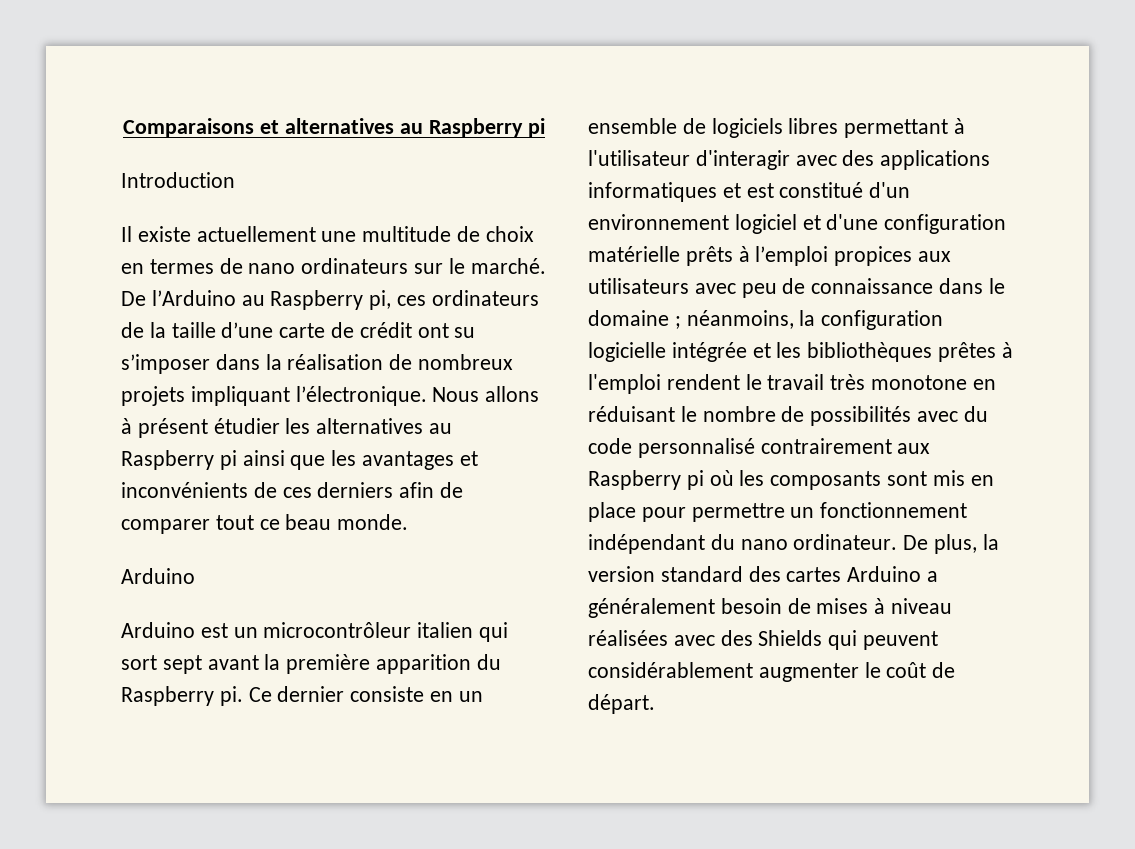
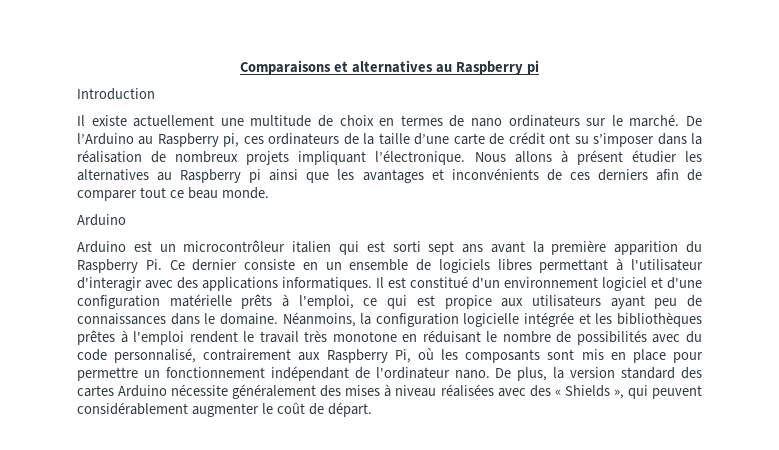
- Arduino est un microcontrôleur italien qui sort sept avant la première apparition du Raspberry pi. Ce dernier consiste en un ensemble de logiciels libres permettant à l'utilisateur d'interagir avec des applications informatiques et est constitué d'un environnement logiciel et d'une configuration matérielle prêts à l’emploi propices aux utilisateurs avec peu de connaissance dans le domaine ; néanmoins, la configuration logicielle intégrée et les bibliothèques prêtes à l'emploi rendent le travail très monotone en réduisant le nombre de possibilités avec du code personnalisé contrairement aux Raspberry pi où les composants sont mis en place pour permettre un fonctionnement indépendant du nano ordinateur.
+ Arduino est un microcontrôleur italien qui est sorti sept ans avant la première apparition du Raspberry Pi. Ce dernier consiste en un ensemble de logiciels libres permettant à l'utilisateur d'interagir avec des applications informatiques. Il est constitué d'un environnement logiciel et d'une configuration matérielle prêts à l'emploi, ce qui est propice aux utilisateurs ayant peu de connaissances dans le domaine. Néanmoins, la configuration logicielle intégrée et les bibliothèques prêtes à l'emploi rendent le travail très monotone en réduisant le nombre de possibilités avec du code personnalisé, contrairement aux Raspberry Pi, où les composants sont mis en place pour permettre un fonctionnement indépendant de l'ordinateur nano.
- De plus, la version standard des cartes Arduino a généralement besoin de mises à niveau réalisées avec des Shields qui peuvent considérablement augmenter le coût de départ.
+ De plus, la version standard des cartes Arduino nécessite généralement des mises à niveau réalisées avec des « Shields », qui peuvent considérablement augmenter le coût de départ.

